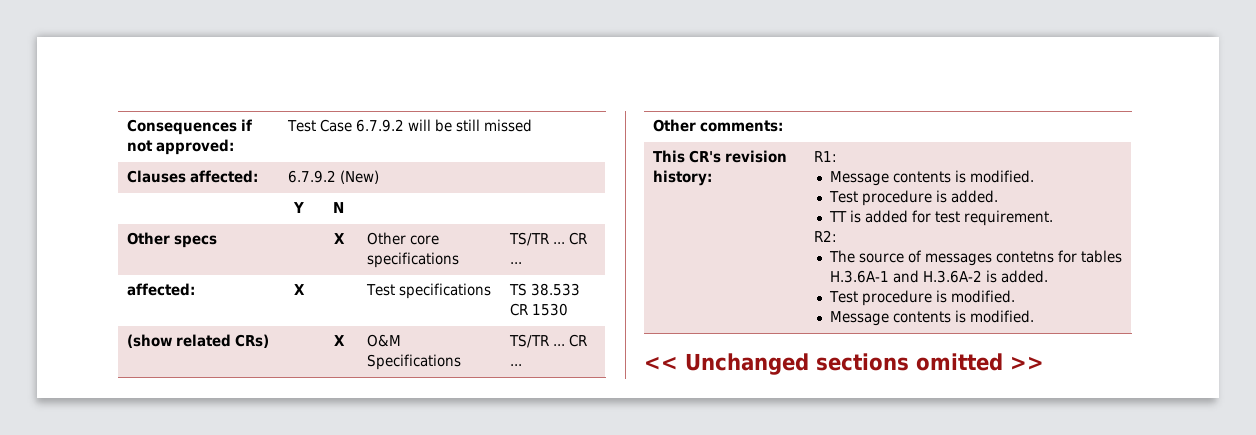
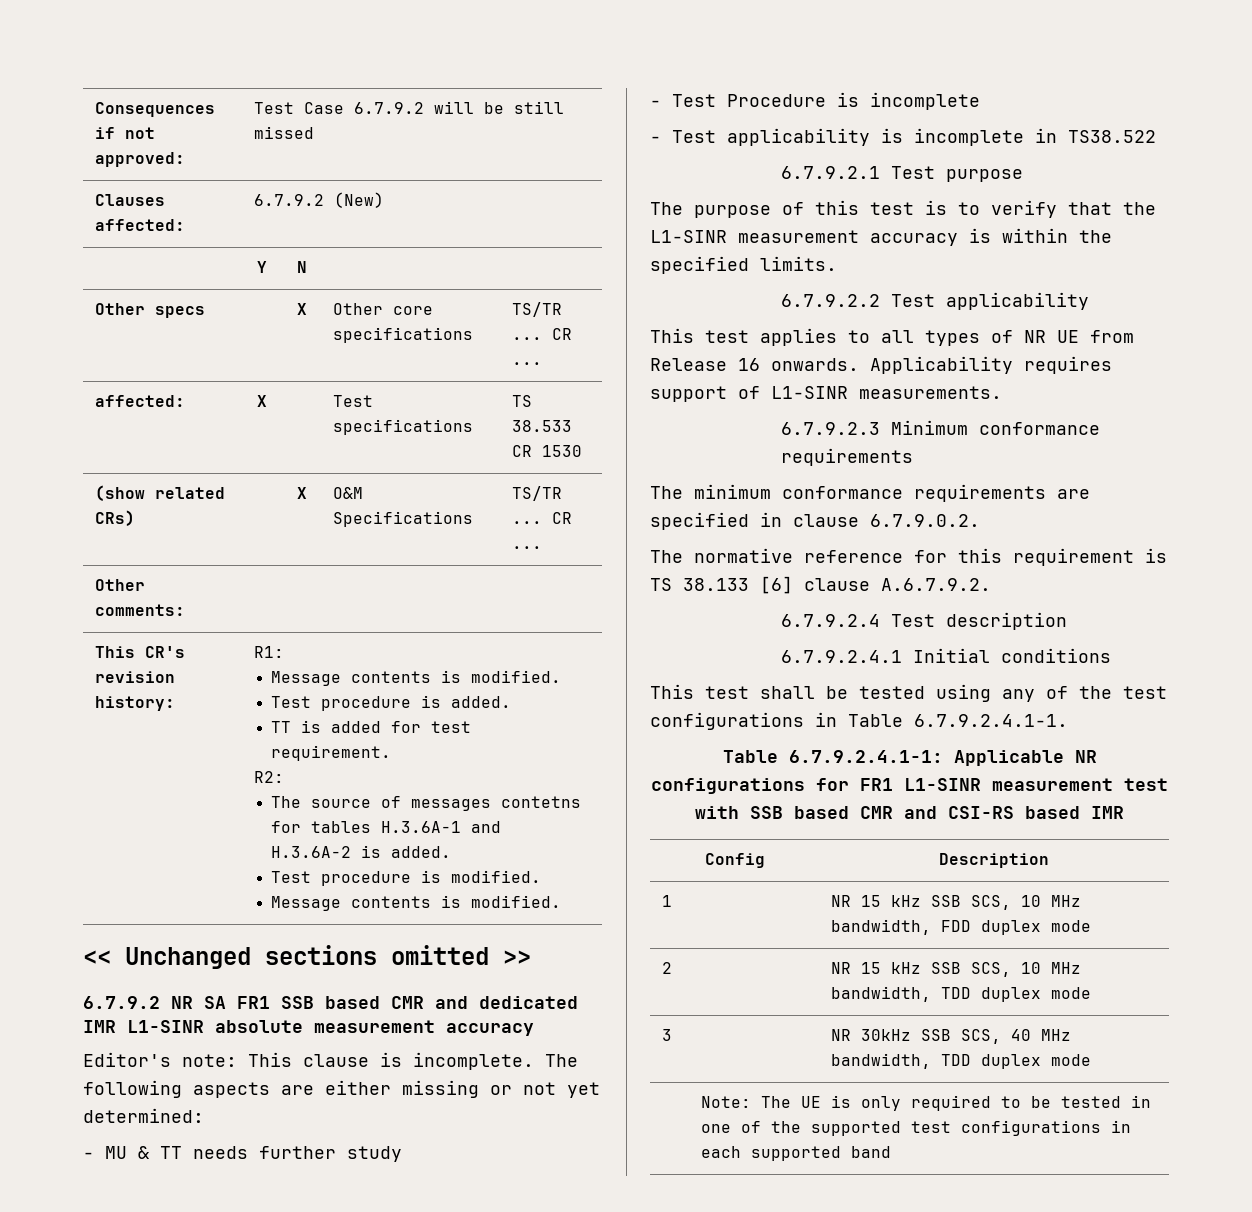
+ 6.7.9.2 NR SA FR1 SSB based CMR and dedicated IMR L1-SINR absolute measurement accuracy
+ Editor's note: This clause is incomplete. The following aspects are either missing or not yet determined:
+ - MU & TT needs further study
+ - Test Procedure is incomplete
+ - Test applicability is incomplete in TS38.522
+ 6.7.9.2.1 Test purpose
+ The purpose of this test is to verify that the L1-SINR measurement accuracy is within the specified limits.
+ 6.7.9.2.2 Test applicability
+ This test applies to all types of NR UE from Release 16 onwards. Applicability requires support of L1-SINR measurements.
+ 6.7.9.2.3 Minimum conformance requirements
+ The minimum conformance requirements are specified in clause 6.7.9.0.2.
+ The normative reference for this requirement is TS 38.133 [6] clause A.6.7.9.2.
+ 6.7.9.2.4 Test description
+ 6.7.9.2.4.1 Initial conditions
+ This test shall be tested using any of the test configurations in Table 6.7.9.2.4.1-1.
+ Table 6.7.9.2.4.1-1: Applicable NR configurations for FR1 L1-SINR measurement test with SSB based CMR and CSI-RS based IMR
+ Config | Description
+ 1 | NR 15 kHz SSB SCS, 10 MHz bandwidth, FDD duplex mode
+ 2 | NR 15 kHz SSB SCS, 10 MHz bandwidth, TDD duplex mode
+ 3 | NR 30kHz SSB SCS, 40 MHz bandwidth, TDD duplex mode
+ Note: The UE is only required to be tested in one of the supported test configurations in each supported band

